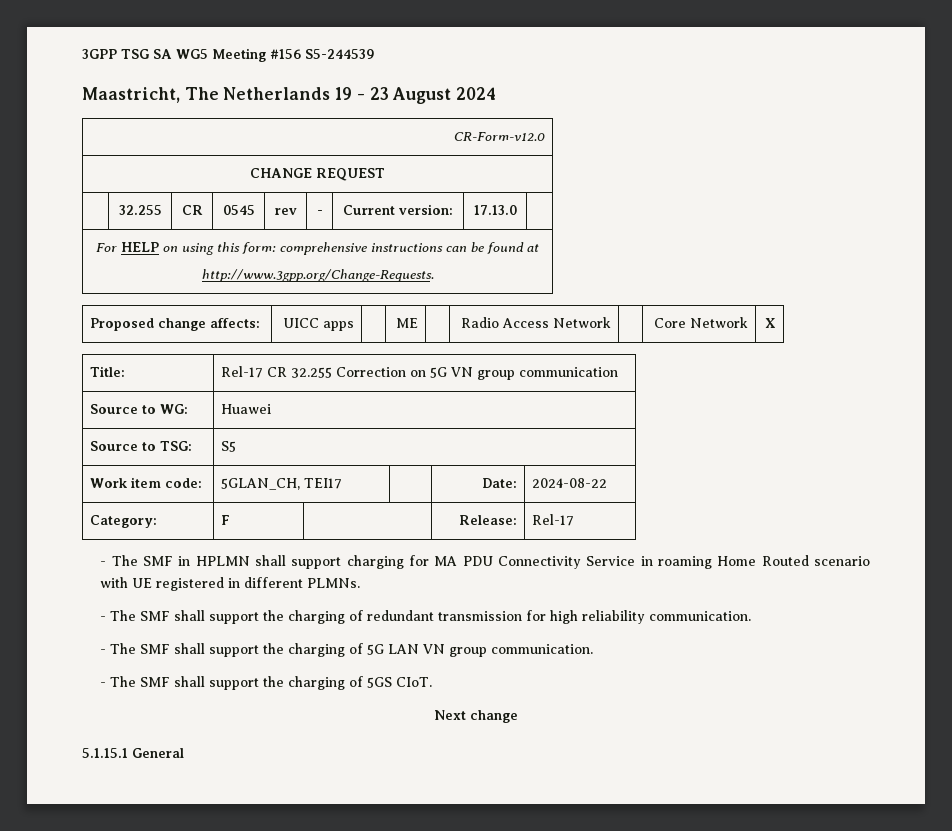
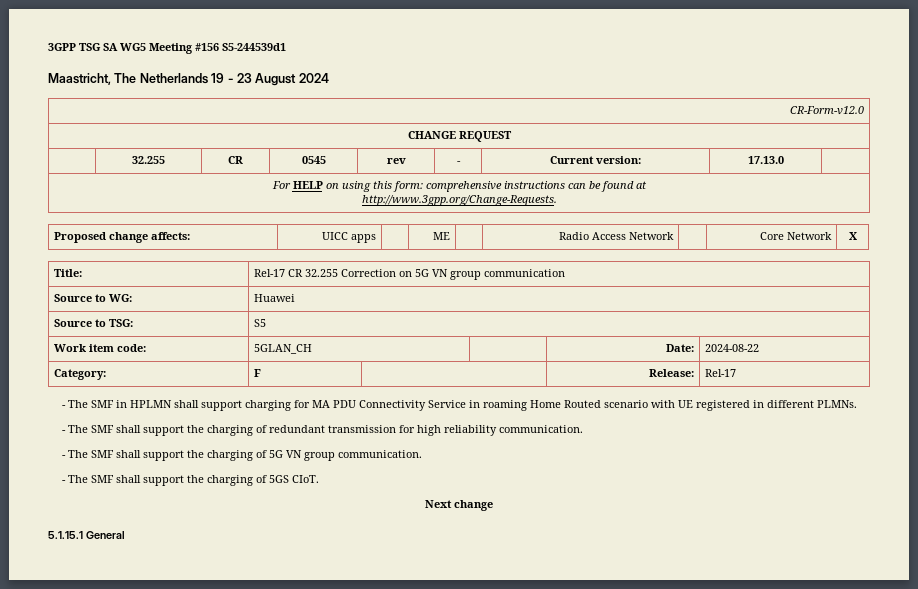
- 3GPP TSG SA WG5 Meeting #156 S5-244539
+ 3GPP TSG SA WG5 Meeting #156 S5-244539d1
- Work item code: | 5GLAN_CH, TEI17 | | Date: | 2024-08-22
+ Work item code: | 5GLAN_CH | | Date: | 2024-08-22
- - The SMF shall support the charging of 5G LAN VN group communication.
+ - The SMF shall support the charging of 5G VN group communication.

